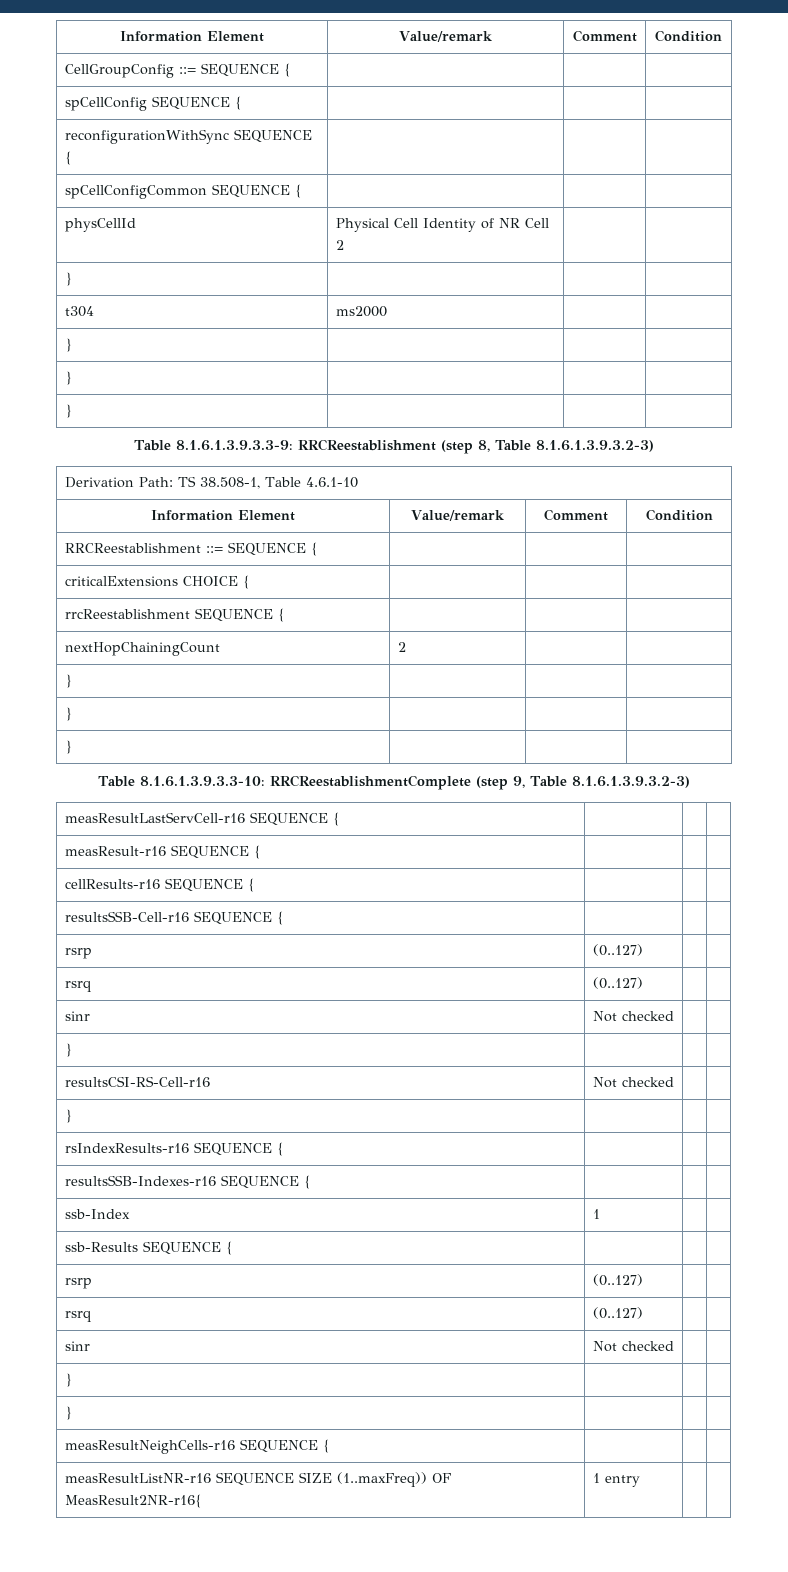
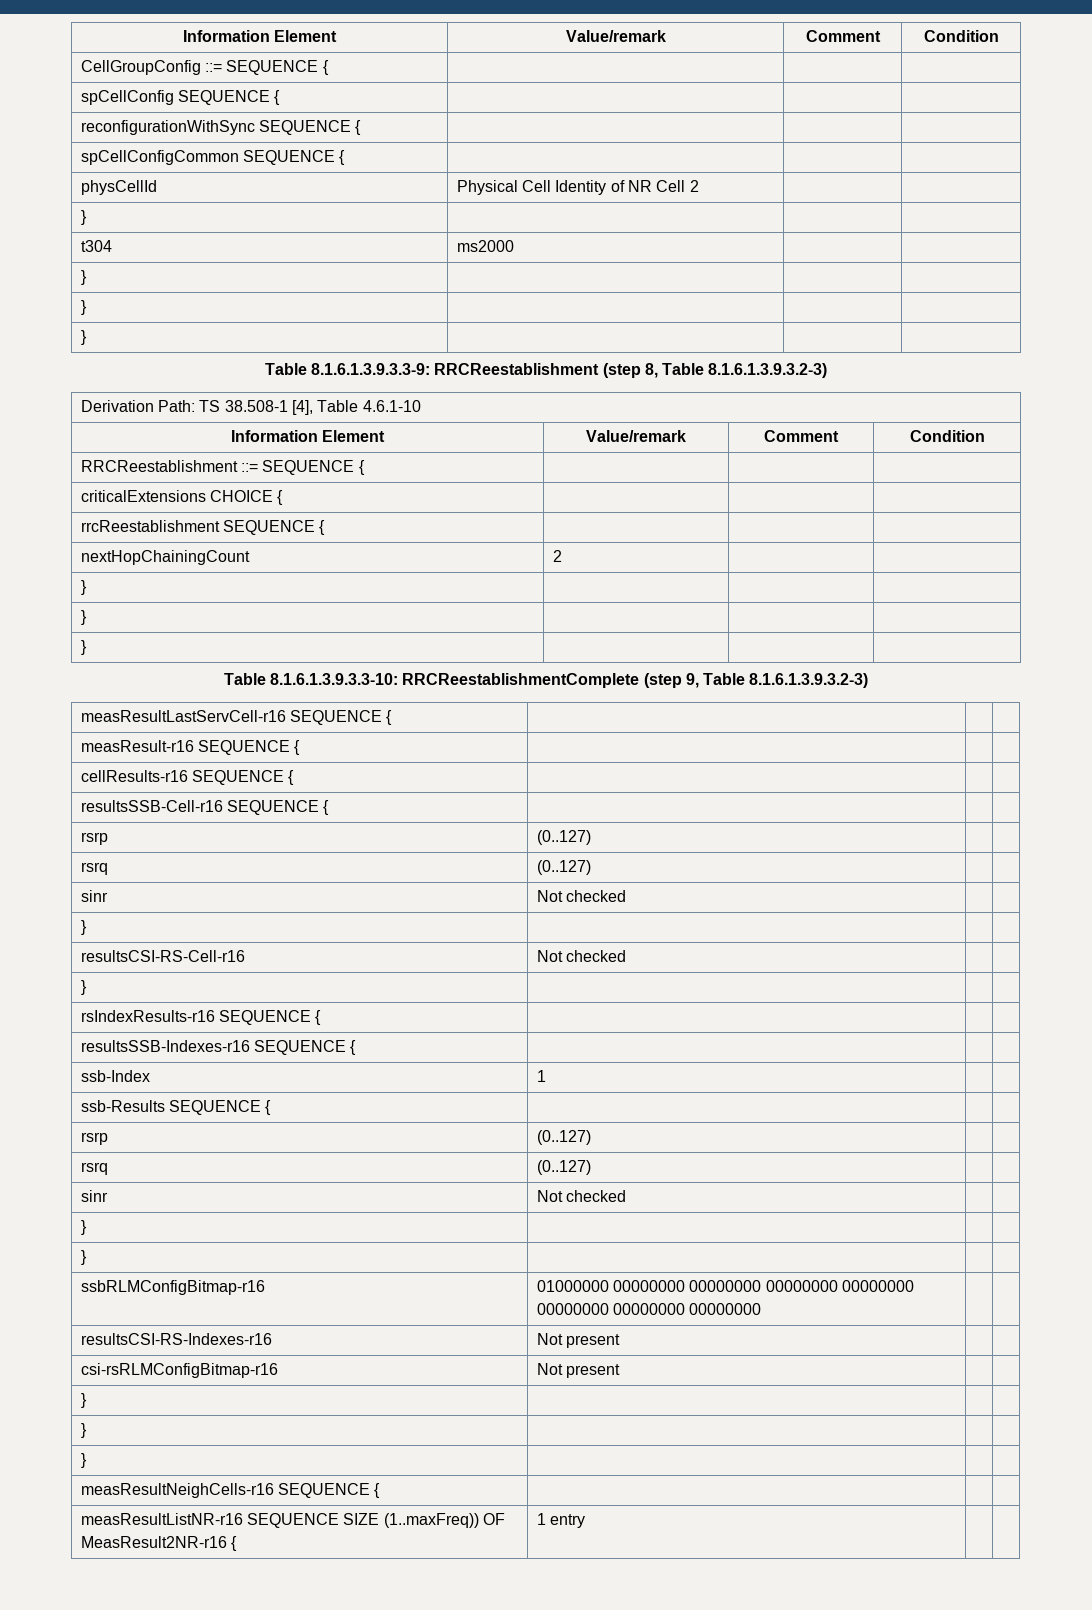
- Derivation Path: TS 38.508-1, Table 4.6.1-10
+ Derivation Path: TS 38.508-1 [4], Table 4.6.1-10
+ ssbRLMConfigBitmap-r16 | 01000000 00000000 00000000 00000000 00000000 00000000 00000000 00000000 | |
+ resultsCSI-RS-Indexes-r16 | Not present | |
+ csi-rsRLMConfigBitmap-r16 | Not present | |
+ } | | |
+ } | | |
+ } | | |
- measResultListNR-r16 SEQUENCE SIZE (1..maxFreq)) OF MeasResult2NR-r16{ | 1 entry | |
+ measResultListNR-r16 SEQUENCE SIZE (1..maxFreq)) OF MeasResult2NR-r16 { | 1 entry | |

